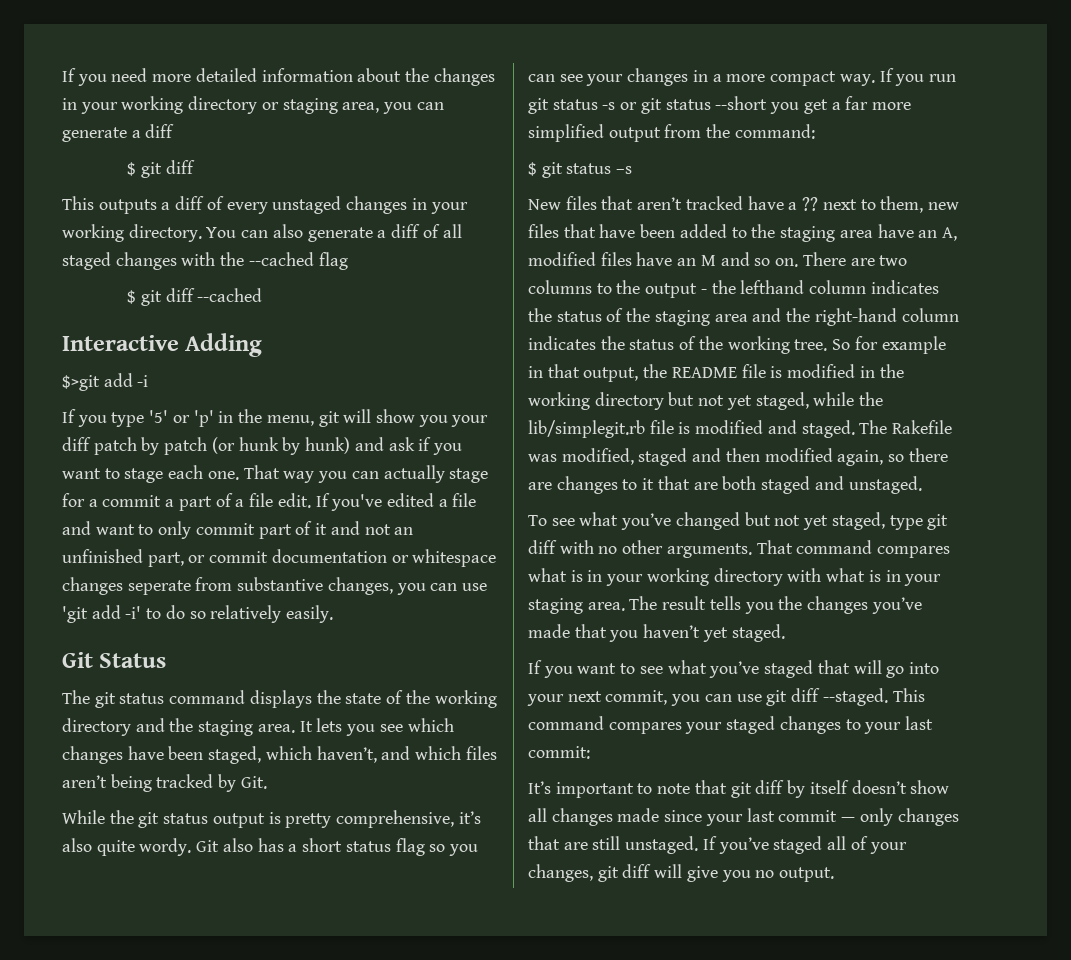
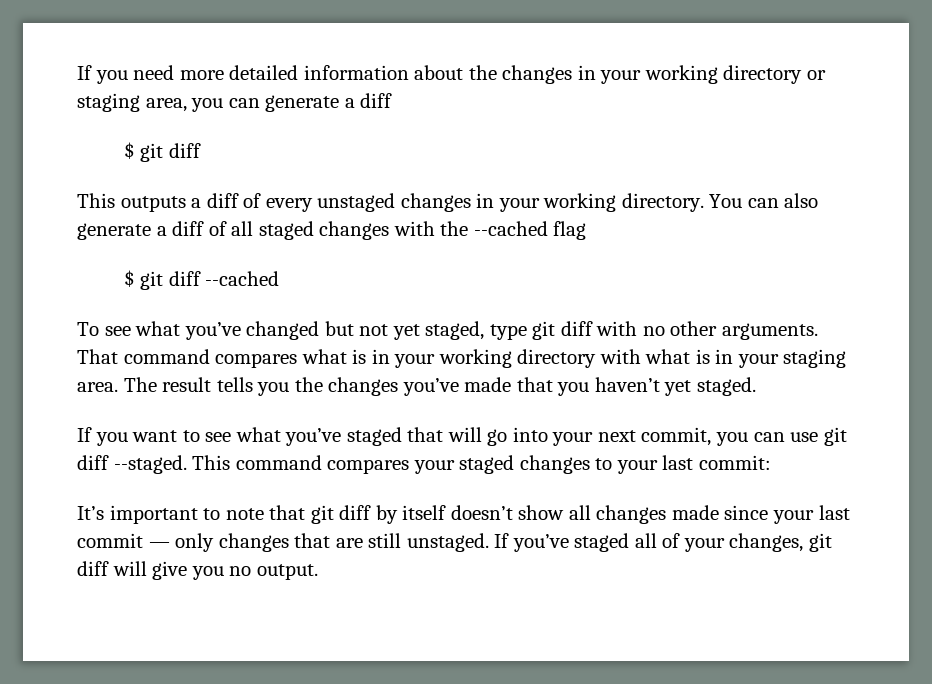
- Interactive Adding
- $>git add -i
- If you type '5' or 'p' in the menu, git will show you your diff patch by patch (or hunk by hunk) and ask if you want to stage each one. That way you can actually stage for a commit a part of a file edit. If you've edited a file and want to only commit part of it and not an unfinished part, or commit documentation or whitespace changes seperate from substantive changes, you can use 'git add -i' to do so relatively easily.
- Git Status
- The git status command displays the state of the working directory and the staging area. It lets you see which changes have been staged, which haven’t, and which files aren’t being tracked by Git.
- While the git status output is pretty comprehensive, it’s also quite wordy. Git also has a short status flag so you can see your changes in a more compact way. If you run git status -s or git status --short you get a far more simplified output from the command:
- $ git status –s
- New files that aren’t tracked have a ?? next to them, new files that have been added to the staging area have an A, modified files have an M and so on. There are two columns to the output - the lefthand column indicates the status of the staging area and the right-hand column indicates the status of the working tree. So for example in that output, the README file is modified in the working directory but not yet staged, while the lib/simplegit.rb file is modified and staged. The Rakefile was modified, staged and then modified again, so there are changes to it that are both staged and unstaged.

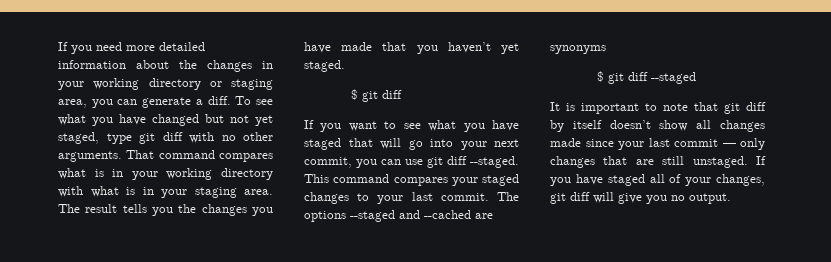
- If you need more detailed information about the changes in your working directory or staging area, you can generate a diff
- $ git diff
- This outputs a diff of every unstaged changes in your working directory. You can also generate a diff of all staged changes with the --cached flag
- $ git diff --cached
- To see what you’ve changed but not yet staged, type git diff with no other arguments.
+ If you need more detailed information about the changes in your working directory or staging area, you can generate a diff. To see what you have changed but not yet staged, type git diff with no other arguments.
- The result tells you the changes you’ve made that you haven’t yet staged.
+ The result tells you the changes you have made that you haven’t yet staged.
+ $ git diff
- If you want to see what you’ve staged that will go into your next commit, you can use git diff --staged.
+ If you want to see what you have staged that will go into your next commit, you can use git diff --staged.
- This command compares your staged changes to your last commit:
- It’s important to note that git diff by itself doesn’t show all changes made since your last commit — only changes that are still unstaged.
+ This command compares your staged changes to your last commit. The options --staged and --cached are synonyms
+ $ git diff --staged
+ It is important to note that git diff by itself doesn’t show all changes made since your last commit — only changes that are still unstaged.
- If you’ve staged all of your changes, git diff will give you no output.
+ If you have staged all of your changes, git diff will give you no output.

